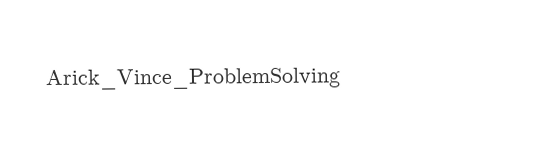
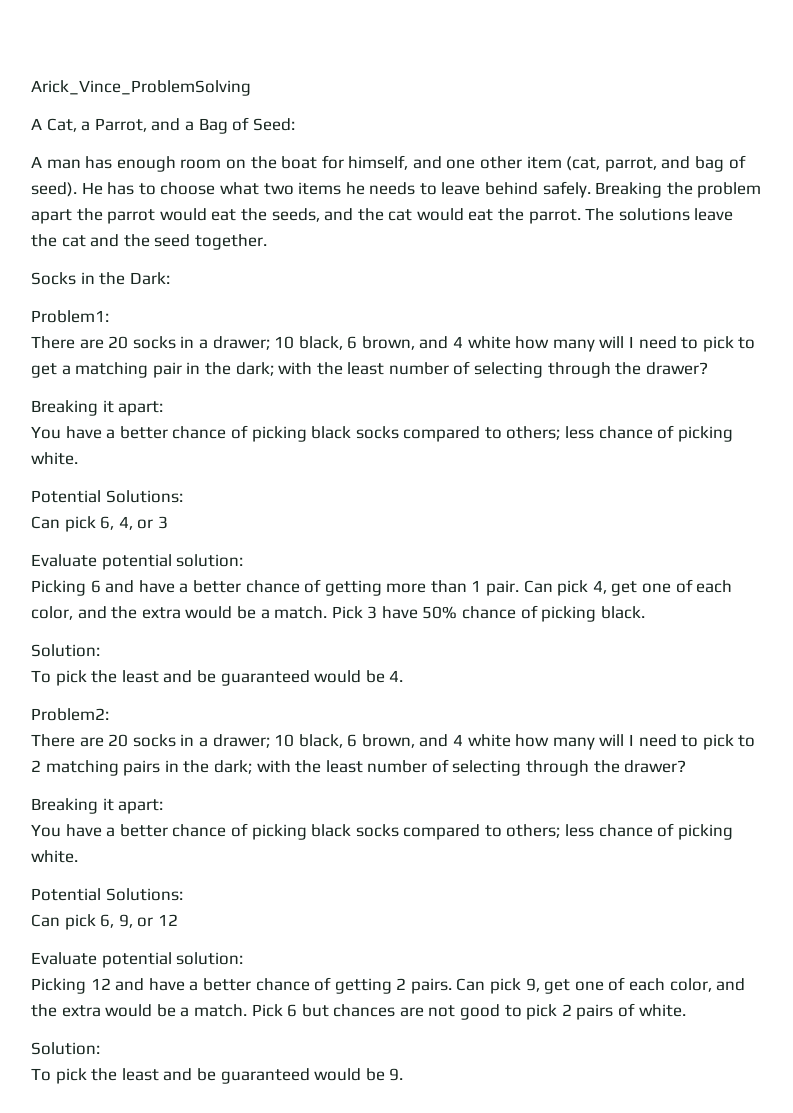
+ A Cat, a Parrot, and a Bag of Seed:
+ A man has enough room on the boat for himself, and one other item (cat, parrot, and bag of seed). He has to choose what two items he needs to leave behind safely. Breaking the problem apart the parrot would eat the seeds, and the cat would eat the parrot. The solutions leave the cat and the seed together.
+ Socks in the Dark:
+ Problem1:
+ There are 20 socks in a drawer; 10 black, 6 brown, and 4 white how many will I need to pick to get a matching pair in the dark; with the least number of selecting through the drawer?
+ Breaking it apart:
+ You have a better chance of picking black socks compared to others; less chance of picking white.
+ Potential Solutions:
+ Can pick 6, 4, or 3
+ Evaluate potential solution:
+ Picking 6 and have a better chance of getting more than 1 pair. Can pick 4, get one of each color, and the extra would be a match. Pick 3 have 50% chance of picking black.
+ Solution:
+ To pick the least and be guaranteed would be 4.
+ Problem2:
+ There are 20 socks in a drawer; 10 black, 6 brown, and 4 white how many will I need to pick to 2 matching pairs in the dark; with the least number of selecting through the drawer?
+ Breaking it apart:
+ You have a better chance of picking black socks compared to others; less chance of picking white.
+ Potential Solutions:
+ Can pick 6, 9, or 12
+ Evaluate potential solution:
+ Picking 12 and have a better chance of getting 2 pairs. Can pick 9, get one of each color, and the extra would be a match. Pick 6 but chances are not good to pick 2 pairs of white.
+ Solution:
+ To pick the least and be guaranteed would be 9.

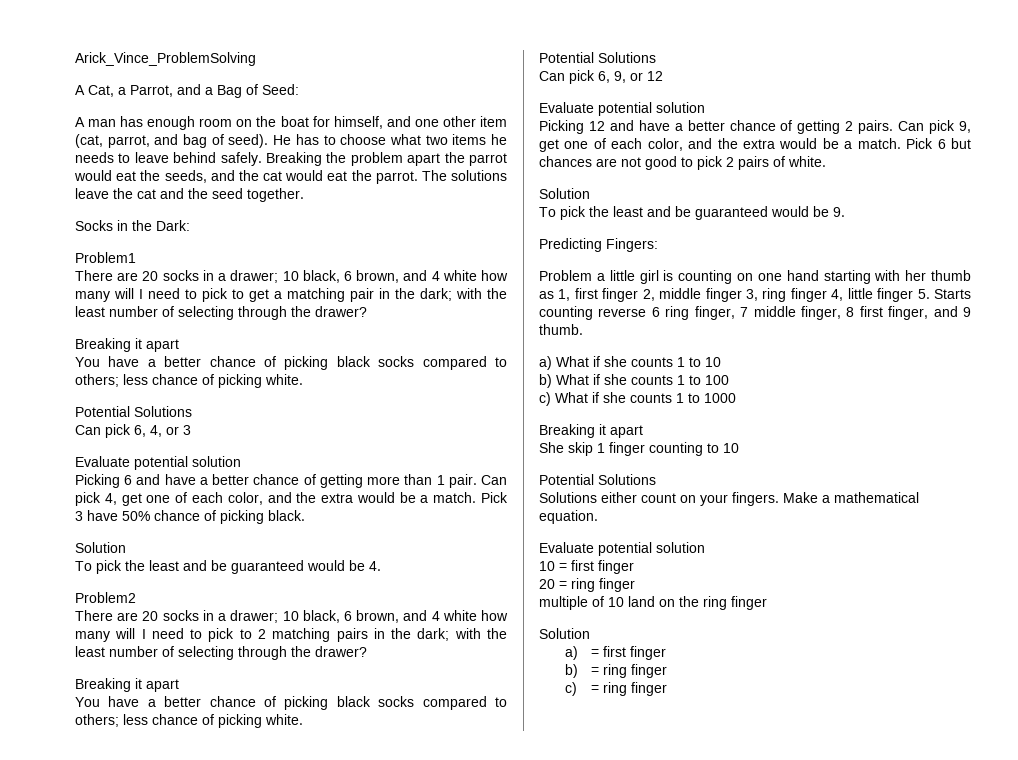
- Problem1:
+ Problem1
  There are 20 socks in a drawer; 10 black, 6 brown, and 4 white how many will I need to pick to get a matching pair in the dark; with the least number of selecting through the drawer?
- Breaking it apart:
+ Breaking it apart
  You have a better chance of picking black socks compared to others; less chance of picking white.
- Potential Solutions:
+ Potential Solutions
  Can pick 6, 4, or 3
- Evaluate potential solution:
+ Evaluate potential solution
  Pick 3 have 50% chance of picking black.
- Solution:
+ Solution
- Problem2:
+ Problem2
  There are 20 socks in a drawer; 10 black, 6 brown, and 4 white how many will I need to pick to 2 matching pairs in the dark; with the least number of selecting through the drawer?
- Breaking it apart:
+ Breaking it apart
  You have a better chance of picking black socks compared to others; less chance of picking white.
- Potential Solutions:
+ Potential Solutions
  Can pick 6, 9, or 12
- Evaluate potential solution:
+ Evaluate potential solution
  Pick 6 but chances are not good to pick 2 pairs of white.
- Solution:
+ Solution
+ Predicting Fingers:
+ Problem a little girl is counting on one hand starting with her thumb as 1, first finger 2, middle finger 3, ring finger 4, little finger 5. Starts counting reverse 6 ring finger, 7 middle finger, 8 first finger, and 9 thumb.
+ a) What if she counts 1 to 10
+ b) What if she counts 1 to 100
+ c) What if she counts 1 to 1000
+ Breaking it apart
+ She skip 1 finger counting to 10
+ Potential Solutions
+ Solutions either count on your fingers. Make a mathematical equation.
+ Evaluate potential solution
+ 10 = first finger
+ 20 = ring finger
+ multiple of 10 land on the ring finger
+ Solution
+ a) = first finger
+ b) = ring finger
+ c) = ring finger

